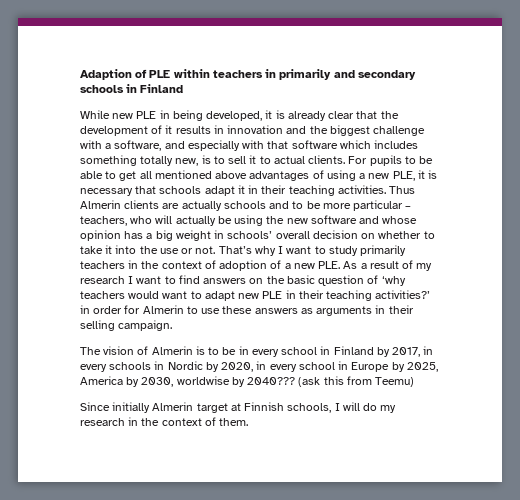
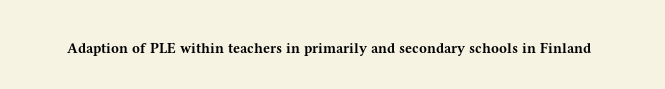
- While new PLE in being developed, it is already clear that the development of it results in innovation and the biggest challenge with a software, and especially with that software which includes something totally new, is to sell it to actual clients. For pupils to be able to get all mentioned above advantages of using a new PLE, it is necessary that schools adapt it in their teaching activities. Thus Almerin clients are actually schools and to be more particular – teachers, who will actually be using the new software and whose opinion has a big weight in schools’ overall decision on whether to take it into the use or not. That’s why I want to study primarily teachers in the context of adoption of a new PLE. As a result of my research I want to find answers on the basic question of ‘why teachers would want to adapt new PLE in their teaching activities?’ in order for Almerin to use these answers as arguments in their selling campaign.
- The vision of Almerin is to be in every school in Finland by 2017, in every schools in Nordic by 2020, in every school in Europe by 2025, America by 2030, worldwise by 2040??? (ask this from Teemu)
- Since initially Almerin target at Finnish schools, I will do my research in the context of them.

